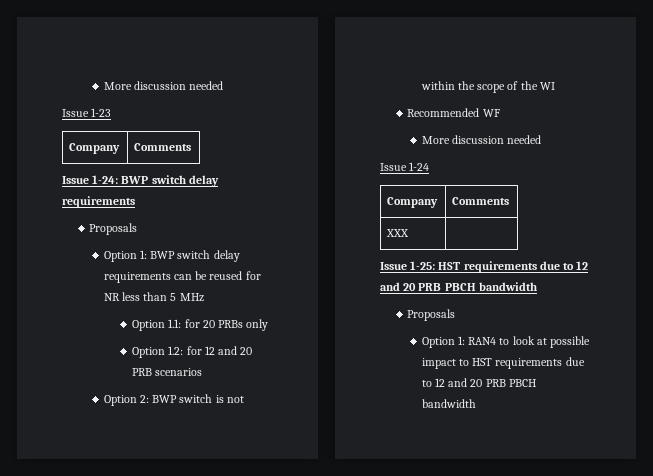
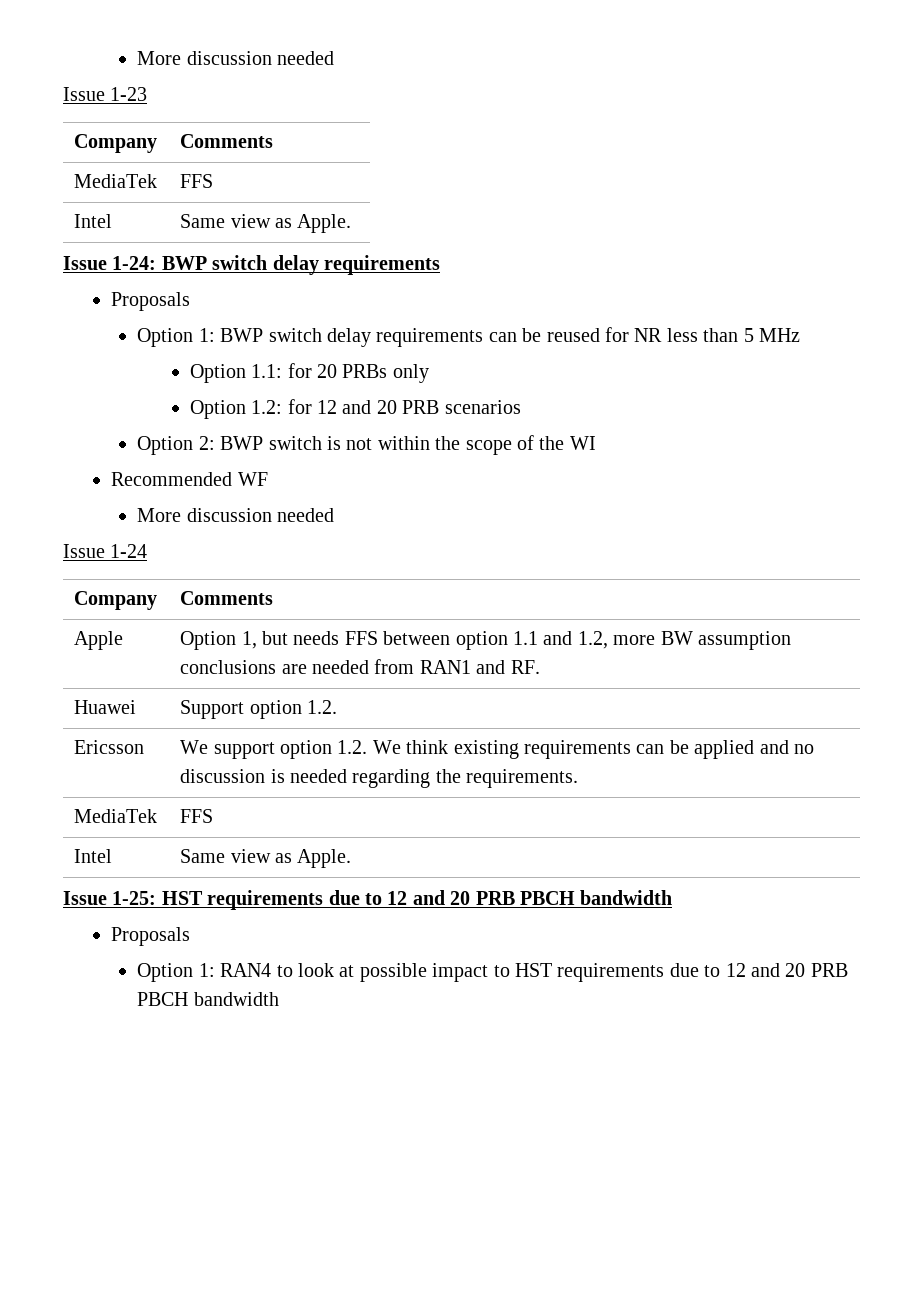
  Issue 1-23
  Company | Comments
+ MediaTek | FFS
+ Intel | Same view as Apple.
- XXX |
+ Apple | Option 1, but needs FFS between option 1.1 and 1.2, more BW assumption conclusions are needed from RAN1 and RF.
+ Huawei | Support option 1.2.
+ Ericsson | We support option 1.2. We think existing requirements can be applied and no discussion is needed regarding the requirements.
+ MediaTek | FFS
+ Intel | Same view as Apple.

